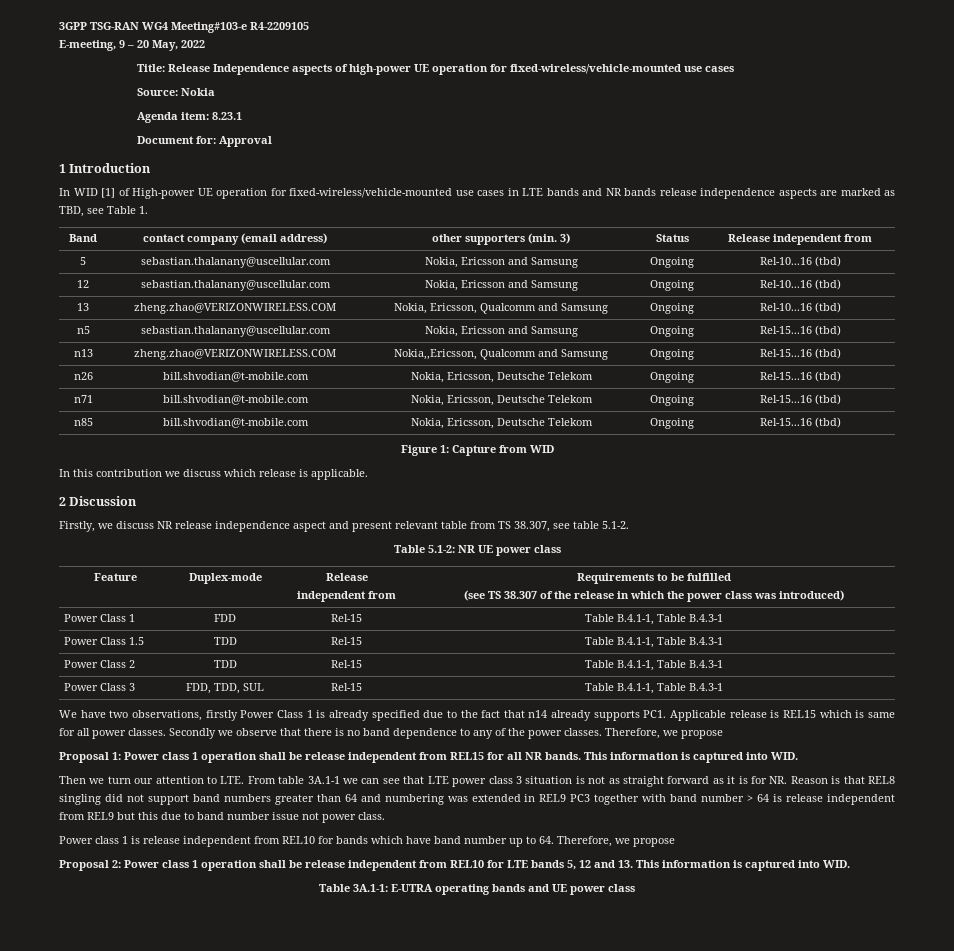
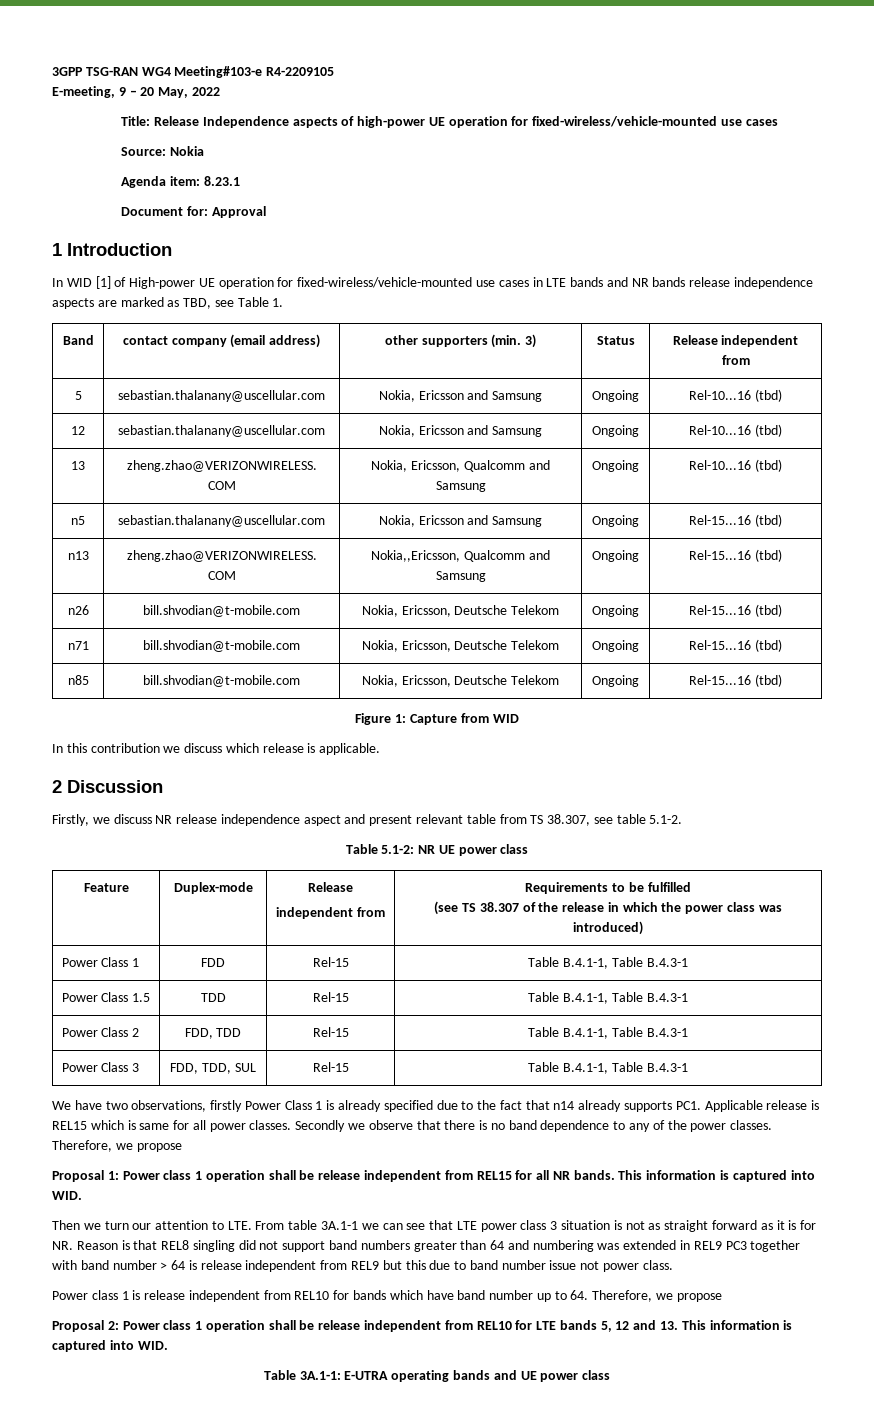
- Power Class 2 | TDD | Rel-15 | Table B.4.1-1, Table B.4.3-1
+ Power Class 2 | FDD, TDD | Rel-15 | Table B.4.1-1, Table B.4.3-1

